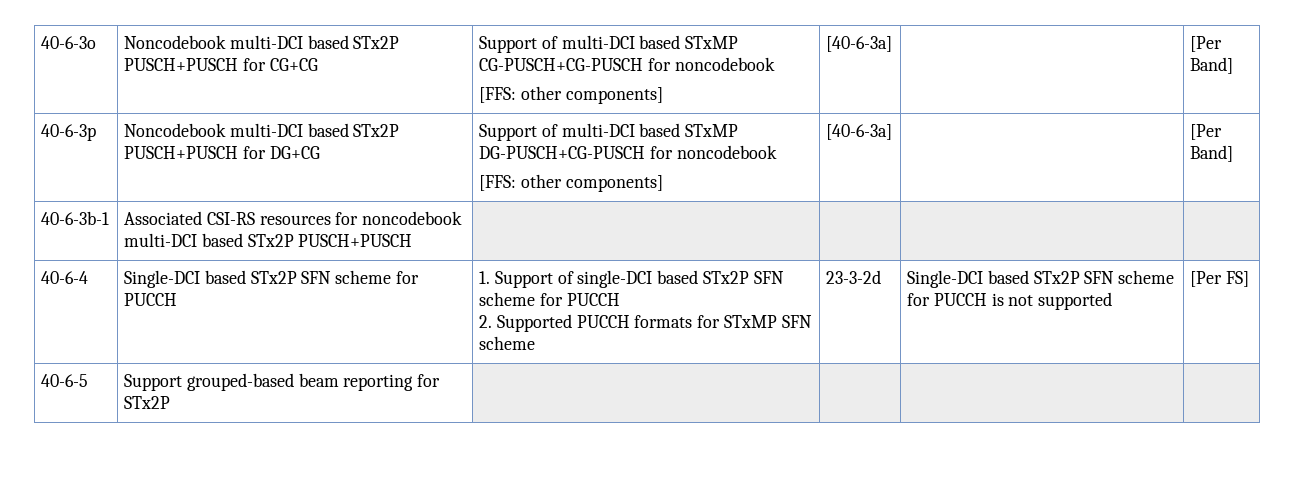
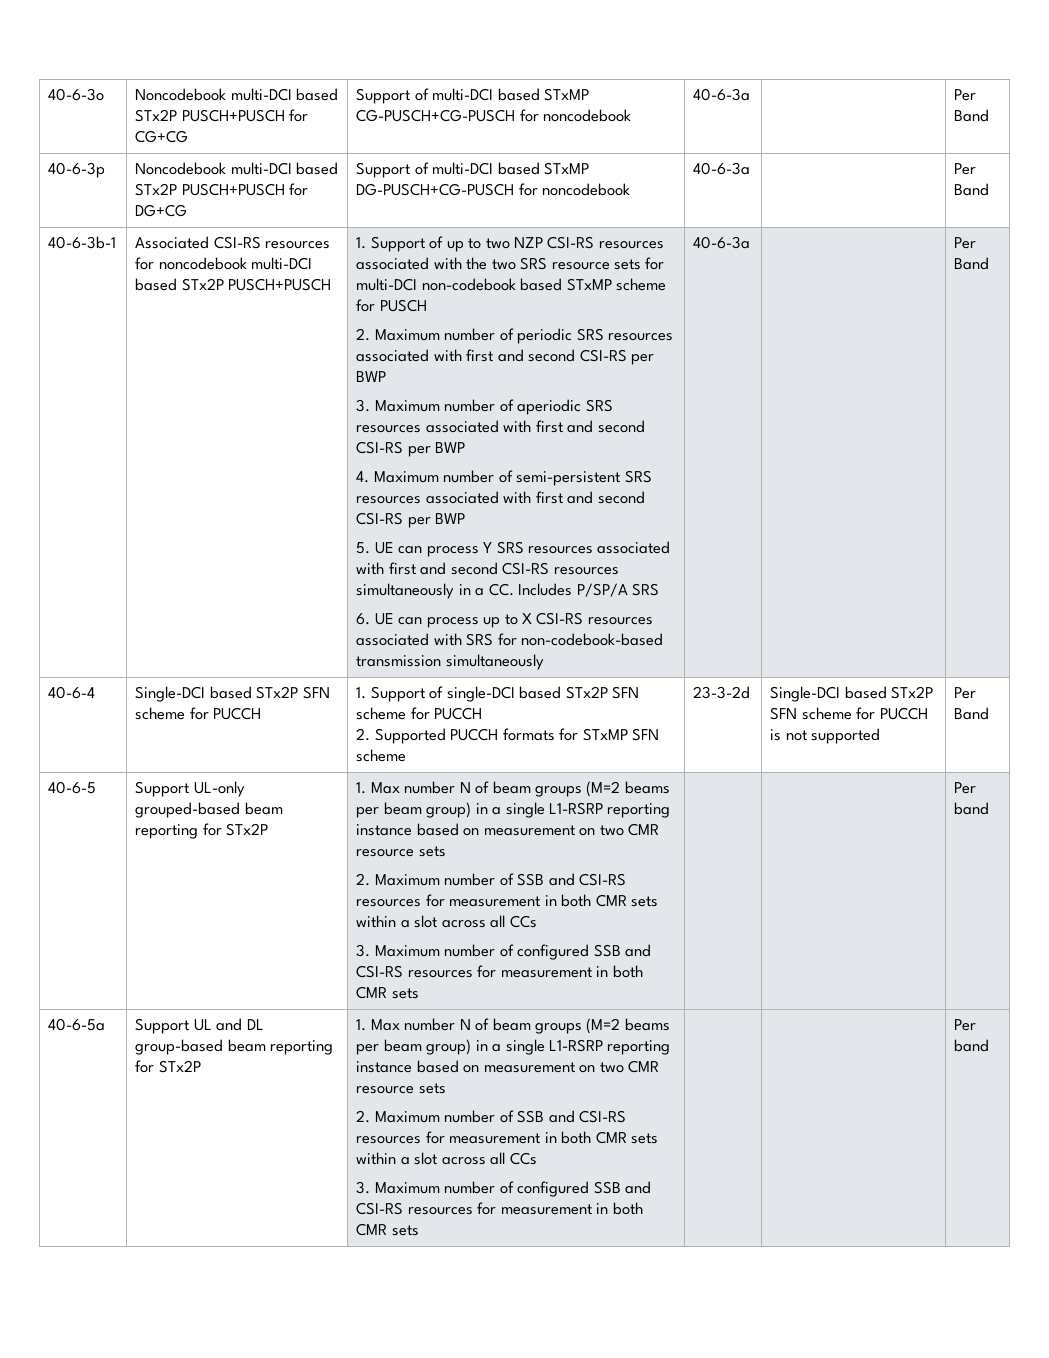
- 40-6-3o | Noncodebook multi-DCI based STx2P PUSCH+PUSCH for CG+CG | Support of multi-DCI based STxMP CG-PUSCH+CG-PUSCH for noncodebook
- [FFS: other components] | [40-6-3a] | | [Per Band]
+ 40-6-3o | Noncodebook multi-DCI based STx2P PUSCH+PUSCH for CG+CG | Support of multi-DCI based STxMP CG-PUSCH+CG-PUSCH for noncodebook | 40-6-3a | | Per Band
- 40-6-3p | Noncodebook multi-DCI based STx2P PUSCH+PUSCH for DG+CG | Support of multi-DCI based STxMP DG-PUSCH+CG-PUSCH for noncodebook
- [FFS: other components] | [40-6-3a] | | [Per Band]
+ 40-6-3p | Noncodebook multi-DCI based STx2P PUSCH+PUSCH for DG+CG | Support of multi-DCI based STxMP DG-PUSCH+CG-PUSCH for noncodebook | 40-6-3a | | Per Band
+ 1. Support of up to two NZP CSI-RS resources associated with the two SRS resource sets for multi-DCI non-codebook based STxMP scheme for PUSCH
+ 2. Maximum number of periodic SRS resources associated with first and second CSI-RS per BWP
+ 3. Maximum number of aperiodic SRS resources associated with first and second CSI-RS per BWP
+ 4. Maximum number of semi-persistent SRS resources associated with first and second CSI-RS per BWP
+ 5. UE can process Y SRS resources associated with first and second CSI-RS resources simultaneously in a CC. Includes P/SP/A SRS
+ 6. UE can process up to X CSI-RS resources associated with SRS for non-codebook-based transmission simultaneously | 40-6-3a | | Per Band
  40-6-4 | Single-DCI based STx2P SFN scheme for PUCCH | 1. Support of single-DCI based STx2P SFN scheme for PUCCH
- 2. Supported PUCCH formats for STxMP SFN scheme | 23-3-2d | Single-DCI based STx2P SFN scheme for PUCCH is not supported | [Per FS]
+ 2. Supported PUCCH formats for STxMP SFN scheme | 23-3-2d | Single-DCI based STx2P SFN scheme for PUCCH is not supported | Per Band
- Support grouped-based beam reporting for STx2P
+ Support UL-only grouped-based beam reporting for STx2P | 1. Max number N of beam groups (M=2 beams per beam group) in a single L1-RSRP reporting instance based on measurement on two CMR resource sets
+ 2. Maximum number of SSB and CSI-RS resources for measurement in both CMR sets within a slot across all CCs
+ 3. Maximum number of configured SSB and CSI-RS resources for measurement in both CMR sets | | | Per band
+ 40-6-5a | Support UL and DL group-based beam reporting for STx2P | 1. Max number N of beam groups (M=2 beams per beam group) in a single L1-RSRP reporting instance based on measurement on two CMR resource sets
+ 2. Maximum number of SSB and CSI-RS resources for measurement in both CMR sets within a slot across all CCs
+ 3. Maximum number of configured SSB and CSI-RS resources for measurement in both CMR sets | | | Per band

